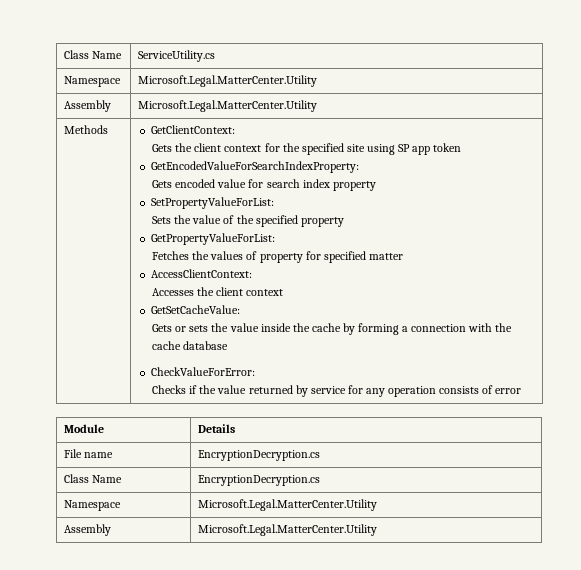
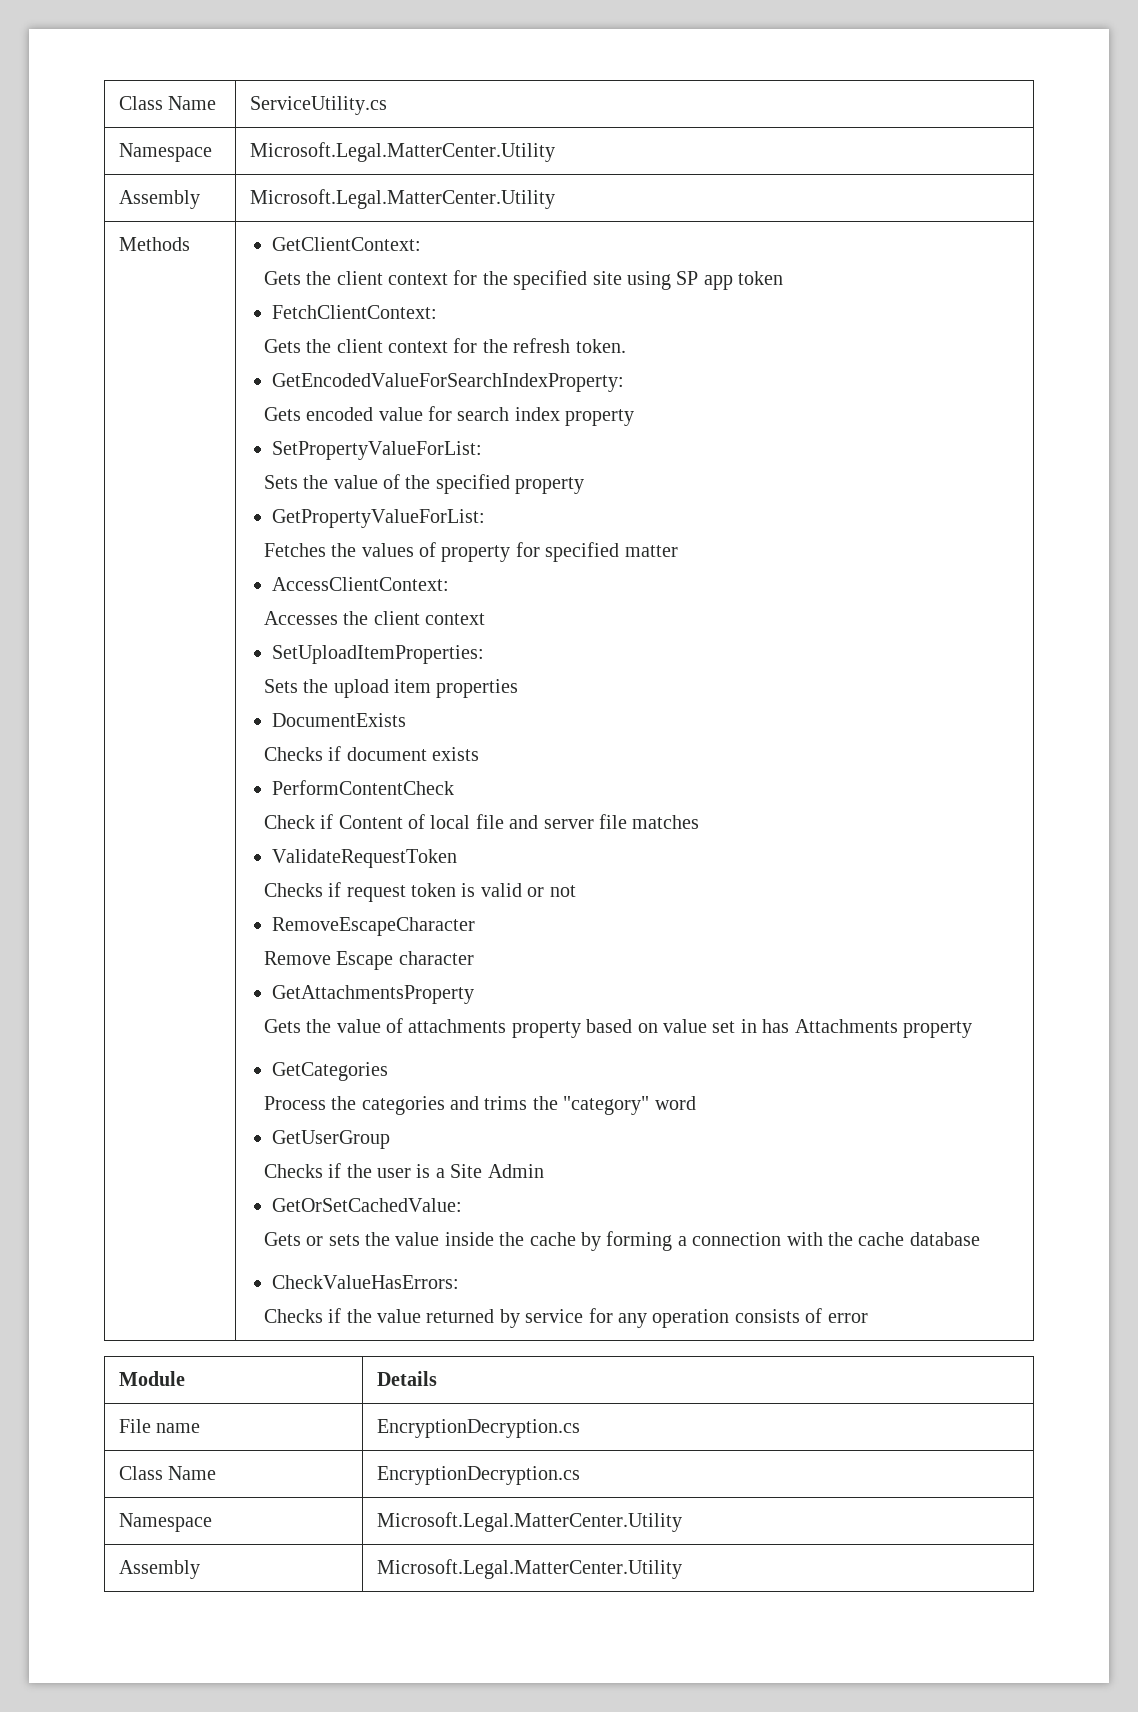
+ FetchClientContext:
+ Gets the client context for the refresh token.
- GetSetCacheValue:
+ SetUploadItemProperties:
+ Sets the upload item properties
+ DocumentExists
+ Checks if document exists
+ PerformContentCheck
+ Check if Content of local file and server file matches
+ ValidateRequestToken
+ Checks if request token is valid or not
+ RemoveEscapeCharacter
+ Remove Escape character
+ GetAttachmentsProperty
+ Gets the value of attachments property based on value set in has Attachments property
+ GetCategories
+ Process the categories and trims the "category" word
+ GetUserGroup
+ Checks if the user is a Site Admin
+ GetOrSetCachedValue:
- CheckValueForError:
+ CheckValueHasErrors:

